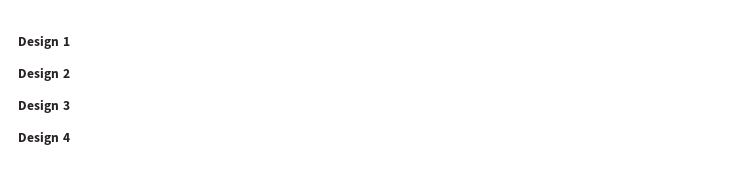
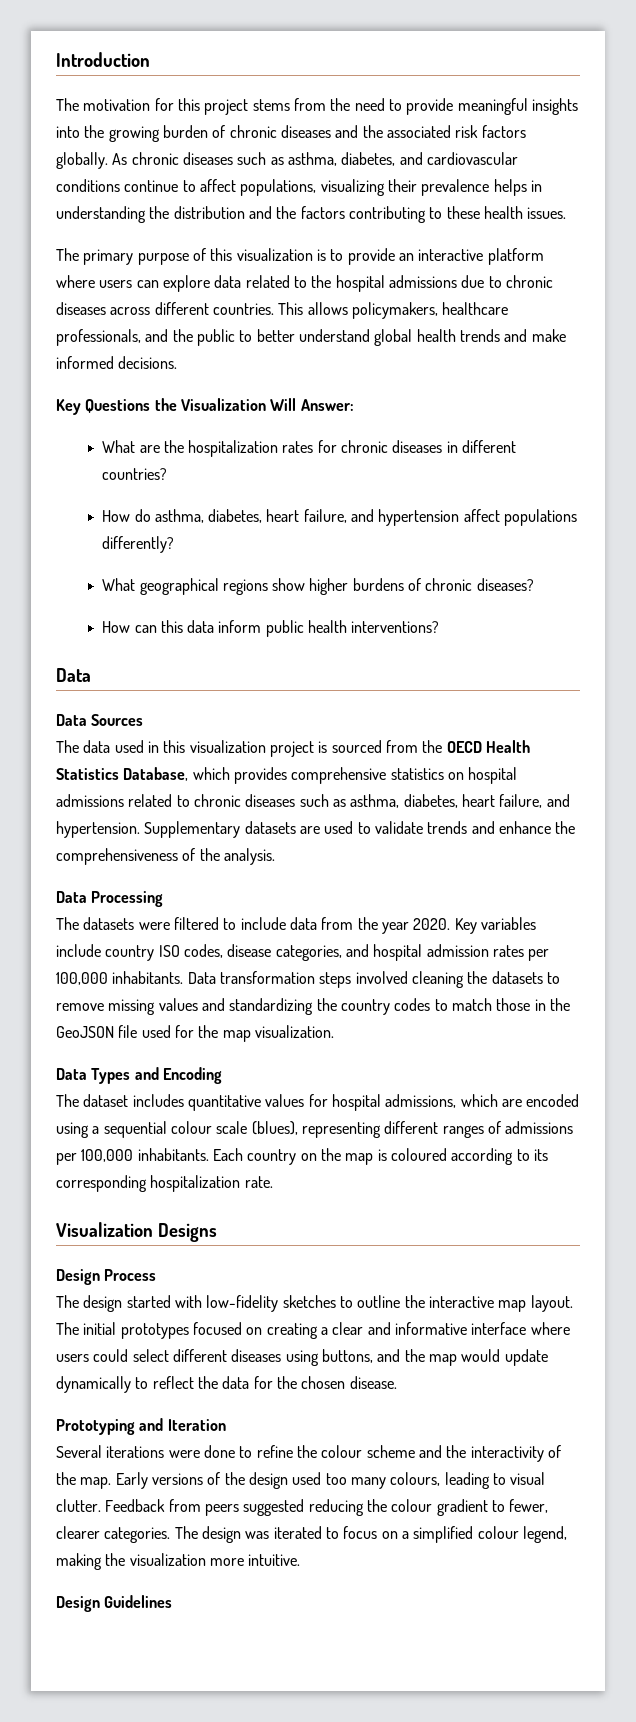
- Design 1
- Design 2
- Design 3
- Design 4
+ Introduction
+ The motivation for this project stems from the need to provide meaningful insights into the growing burden of chronic diseases and the associated risk factors globally. As chronic diseases such as asthma, diabetes, and cardiovascular conditions continue to affect populations, visualizing their prevalence helps in understanding the distribution and the factors contributing to these health issues.
+ The primary purpose of this visualization is to provide an interactive platform where users can explore data related to the hospital admissions due to chronic diseases across different countries. This allows policymakers, healthcare professionals, and the public to better understand global health trends and make informed decisions.
+ Key Questions the Visualization Will Answer:
+ What are the hospitalization rates for chronic diseases in different countries?
+ How do asthma, diabetes, heart failure, and hypertension affect populations differently?
+ What geographical regions show higher burdens of chronic diseases?
+ How can this data inform public health interventions?
+ Data
+ Data Sources
+ The data used in this visualization project is sourced from the OECD Health Statistics Database, which provides comprehensive statistics on hospital admissions related to chronic diseases such as asthma, diabetes, heart failure, and hypertension. Supplementary datasets are used to validate trends and enhance the comprehensiveness of the analysis.
+ Data Processing
+ The datasets were filtered to include data from the year 2020. Key variables include country ISO codes, disease categories, and hospital admission rates per 100,000 inhabitants. Data transformation steps involved cleaning the datasets to remove missing values and standardizing the country codes to match those in the GeoJSON file used for the map visualization.
+ Data Types and Encoding
+ The dataset includes quantitative values for hospital admissions, which are encoded using a sequential colour scale (blues), representing different ranges of admissions per 100,000 inhabitants. Each country on the map is coloured according to its corresponding hospitalization rate.
+ Visualization Designs
+ Design Process
+ The design started with low-fidelity sketches to outline the interactive map layout. The initial prototypes focused on creating a clear and informative interface where users could select different diseases using buttons, and the map would update dynamically to reflect the data for the chosen disease.
+ Prototyping and Iteration
+ Several iterations were done to refine the colour scheme and the interactivity of the map. Early versions of the design used too many colours, leading to visual clutter. Feedback from peers suggested reducing the colour gradient to fewer, clearer categories. The design was iterated to focus on a simplified colour legend, making the visualization more intuitive.
+ Design Guidelines

